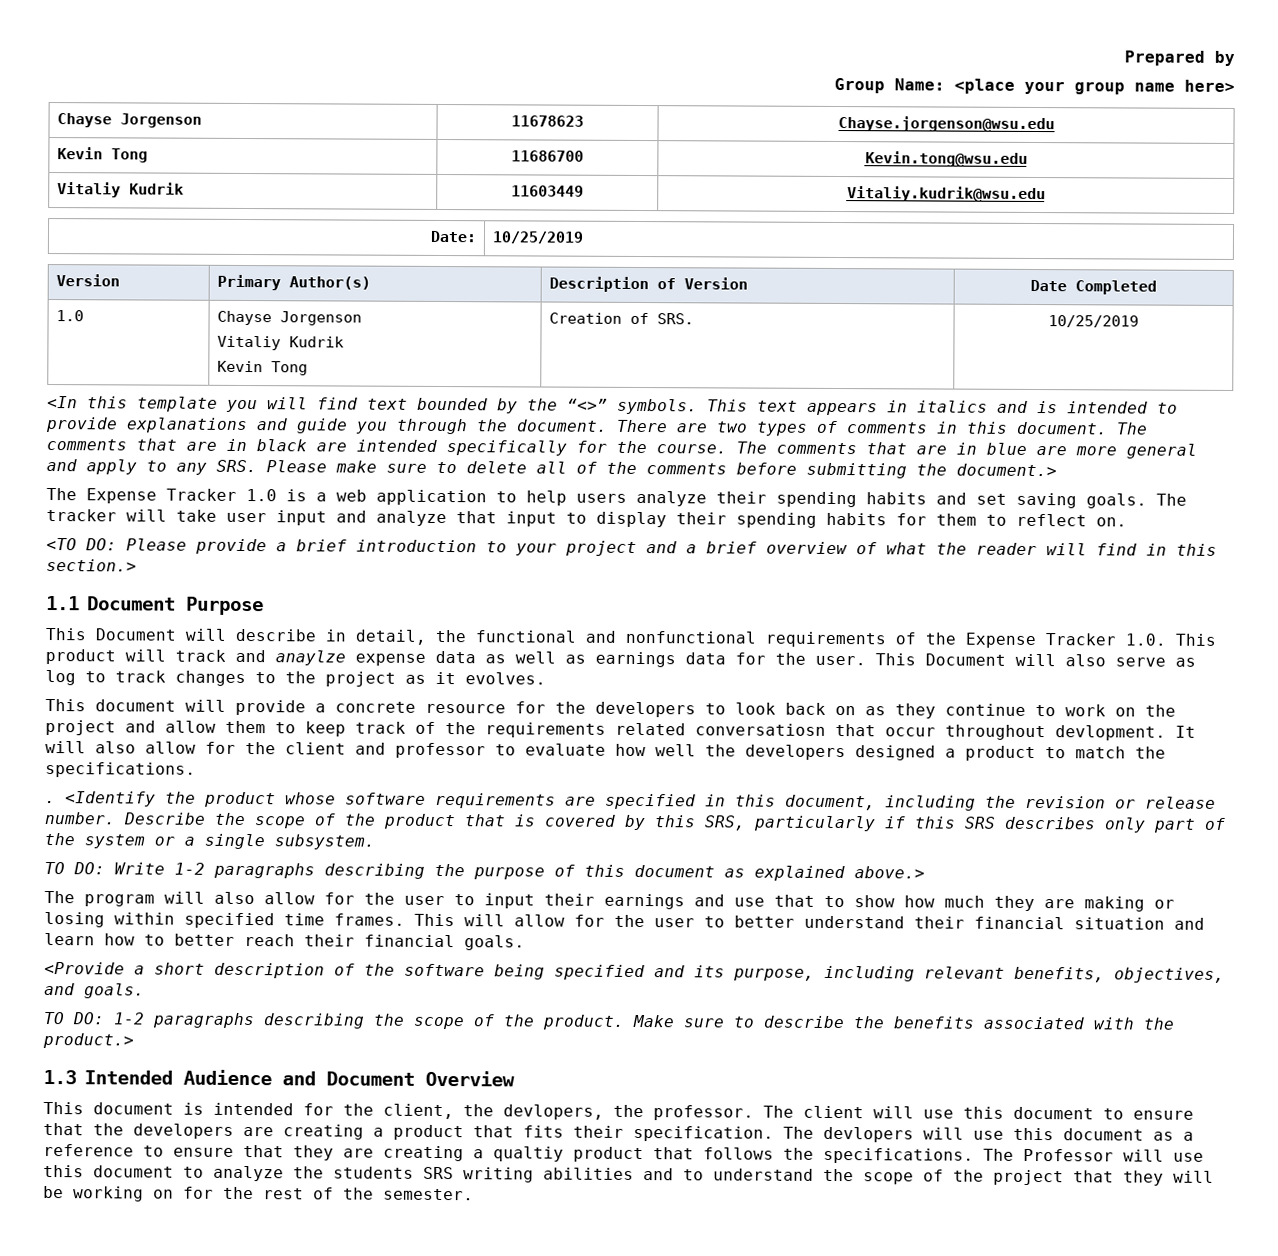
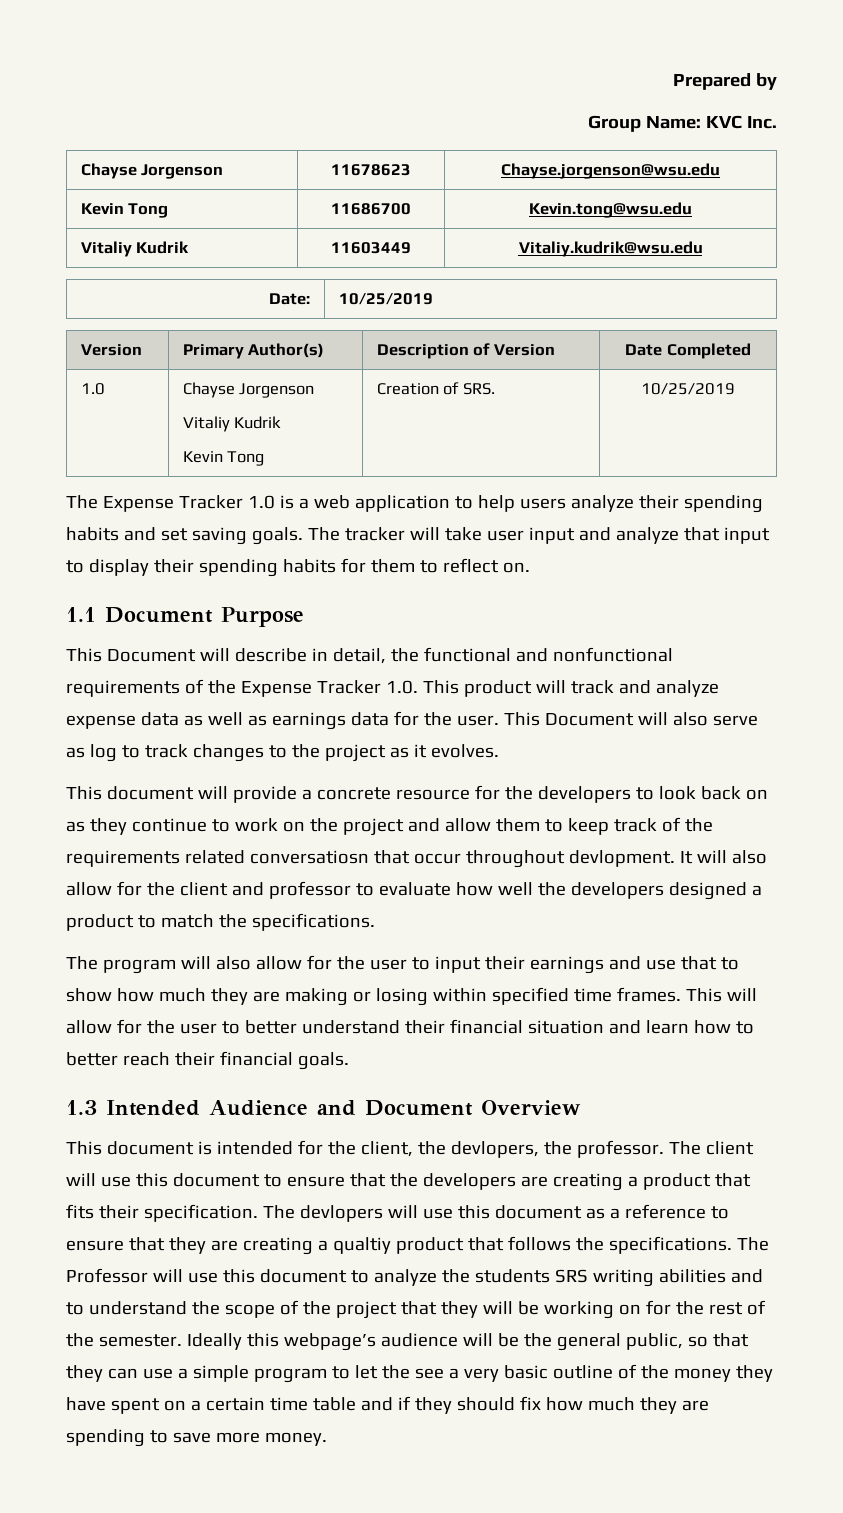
- Group Name: <place your group name here>
+ Group Name: KVC Inc.
- <In this template you will find text bounded by the “<>” symbols. This text appears in italics and is intended to provide explanations and guide you through the document. There are two types of comments in this document. The comments that are in black are intended specifically for the course. The comments that are in blue are more general and apply to any SRS. Please make sure to delete all of the comments before submitting the document.>
- <TO DO: Please provide a brief introduction to your project and a brief overview of what the reader will find in this section.>
- This Document will describe in detail, the functional and nonfunctional requirements of the Expense Tracker 1.0. This product will track and anaylze expense data as well as earnings data for the user.
+ This Document will describe in detail, the functional and nonfunctional requirements of the Expense Tracker 1.0. This product will track and analyze expense data as well as earnings data for the user.
- . <Identify the product whose software requirements are specified in this document, including the revision or release number. Describe the scope of the product that is covered by this SRS, particularly if this SRS describes only part of the system or a single subsystem.
- TO DO: Write 1-2 paragraphs describing the purpose of this document as explained above.>
- <Provide a short description of the software being specified and its purpose, including relevant benefits, objectives, and goals.
- TO DO: 1-2 paragraphs describing the scope of the product. Make sure to describe the benefits associated with the product.>
+ Ideally this webpage’s audience will be the general public, so that they can use a simple program to let the see a very basic outline of the money they have spent on a certain time table and if they should fix how much they are spending to save more money.

